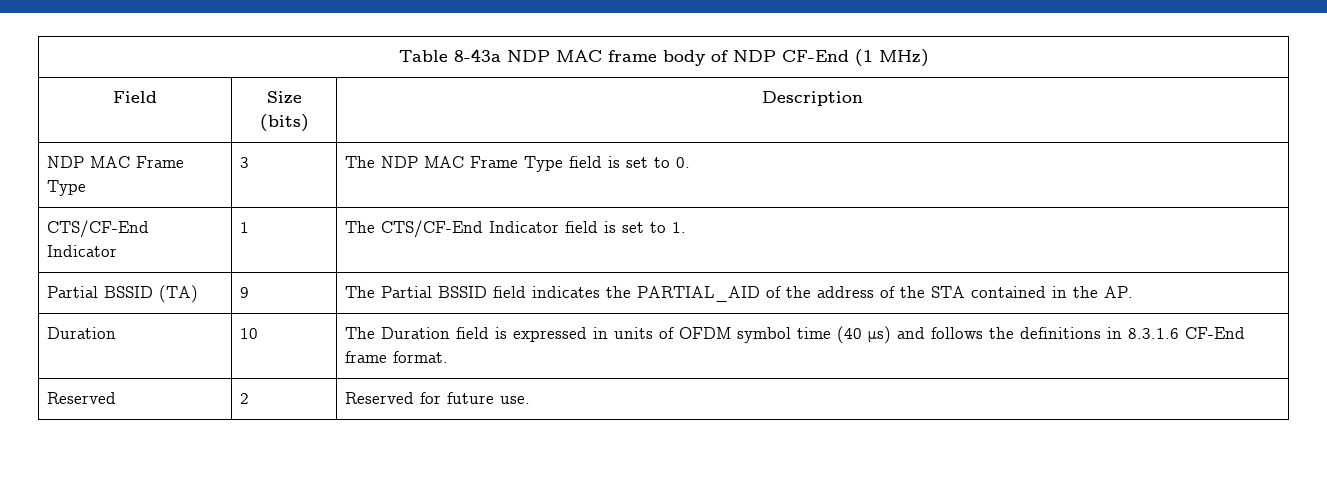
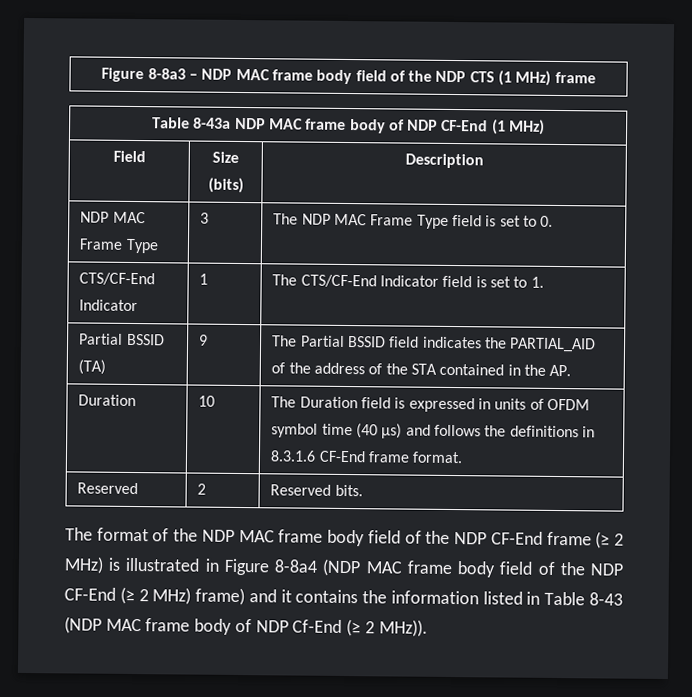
+ Figure 8-8a3 – NDP MAC frame body field of the NDP CTS (1 MHz) frame
- Reserved | 2 | Reserved for future use.
+ Reserved | 2 | Reserved bits.
+ The format of the NDP MAC frame body field of the NDP CF-End frame (≥ 2 MHz) is illustrated in Figure 8-8a4 (NDP MAC frame body field of the NDP CF-End (≥ 2 MHz) frame) and it contains the information listed in Table 8-43 (NDP MAC frame body of NDP Cf-End (≥ 2 MHz)).

